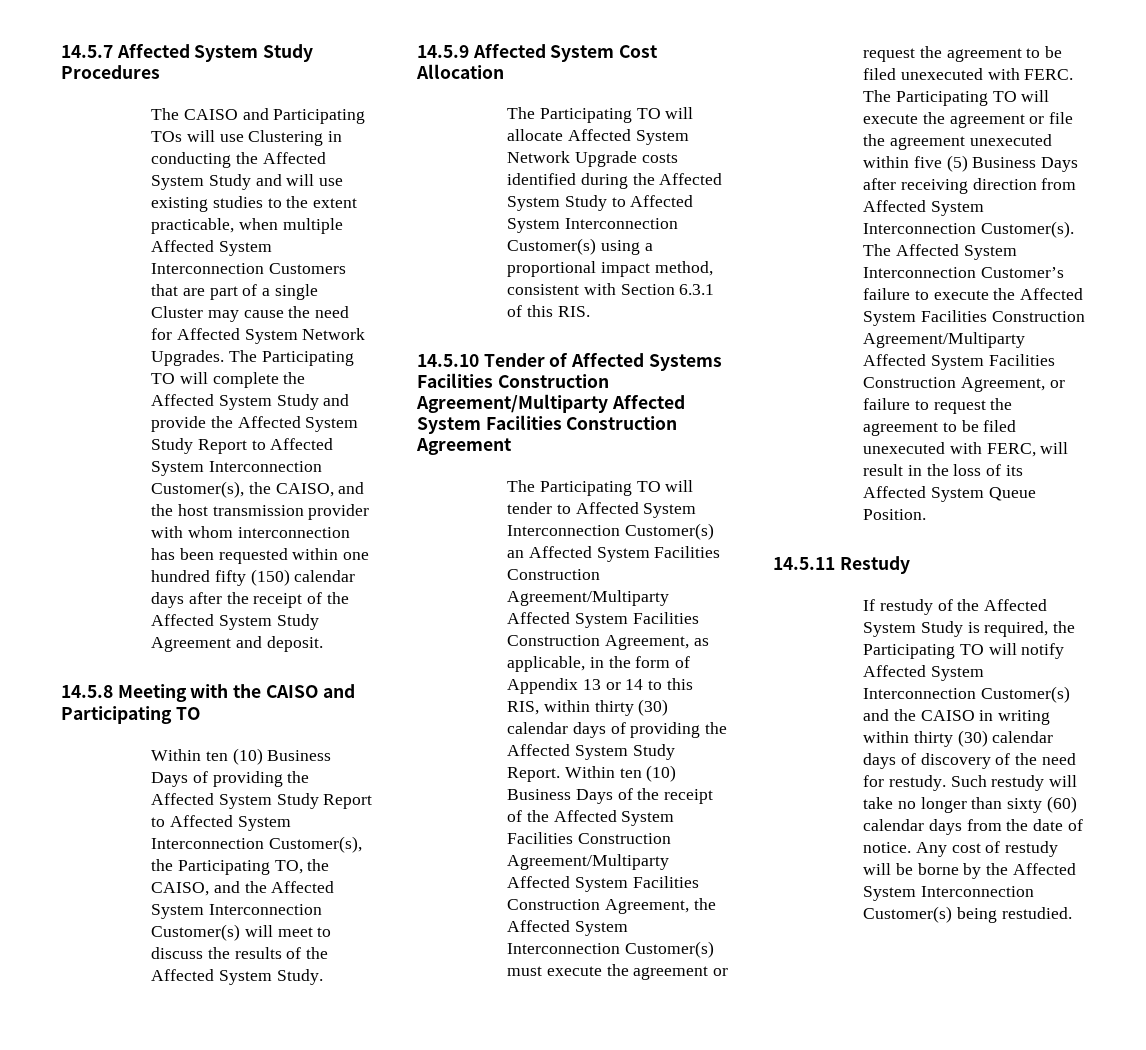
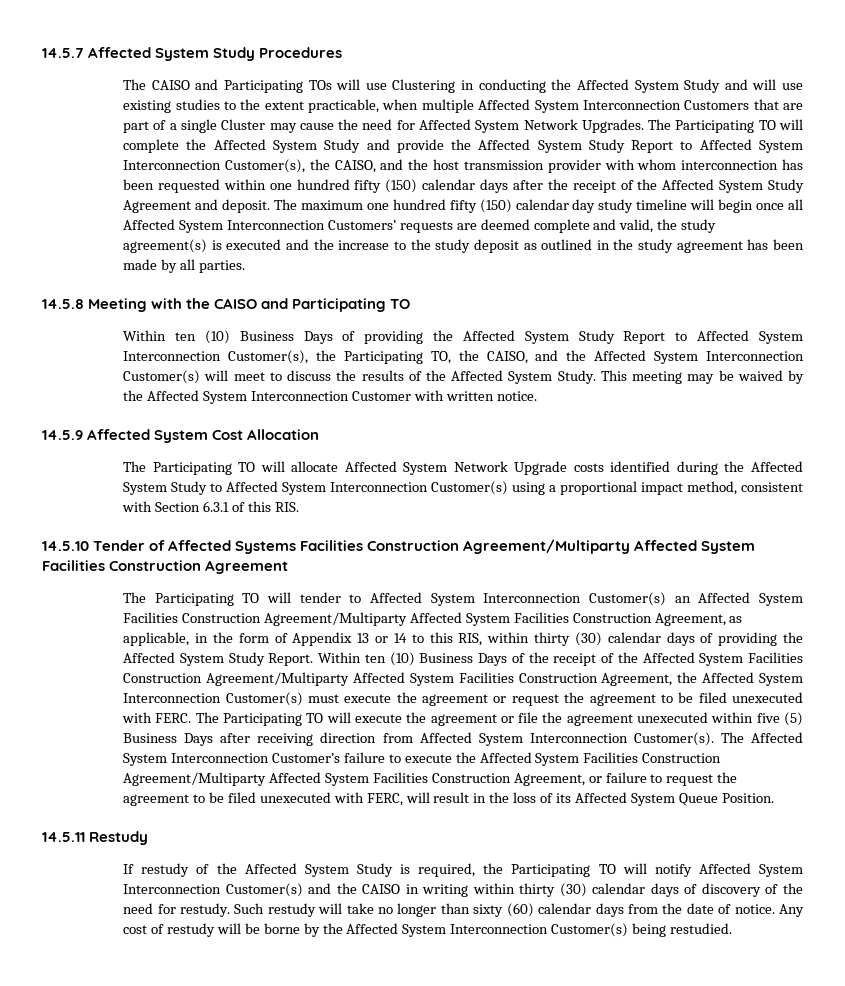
+ The maximum one hundred fifty (150) calendar day study timeline will begin once all Affected System Interconnection Customers’ requests are deemed complete and valid, the study agreement(s) is executed and the increase to the study deposit as outlined in the study agreement has been made by all parties.
+ This meeting may be waived by the Affected System Interconnection Customer with written notice.

